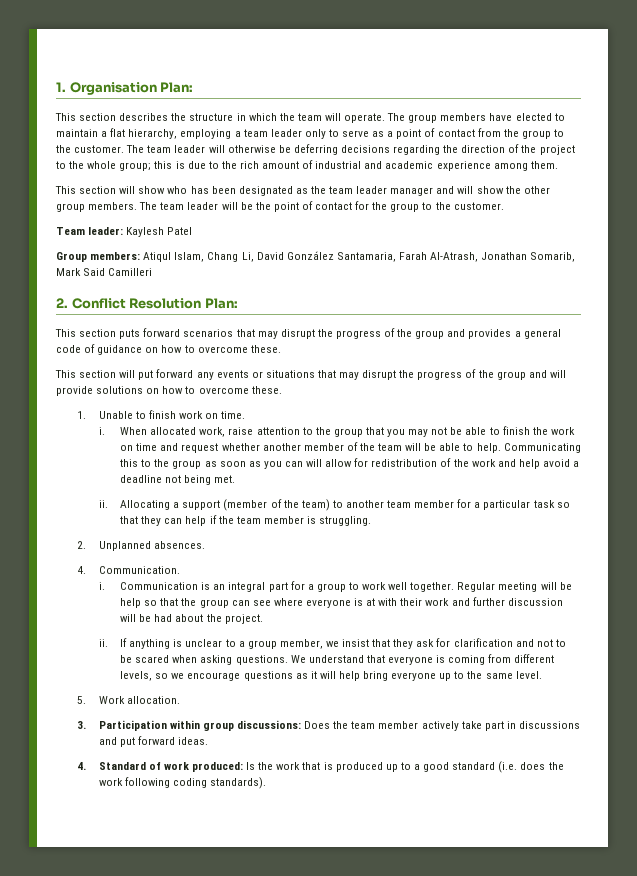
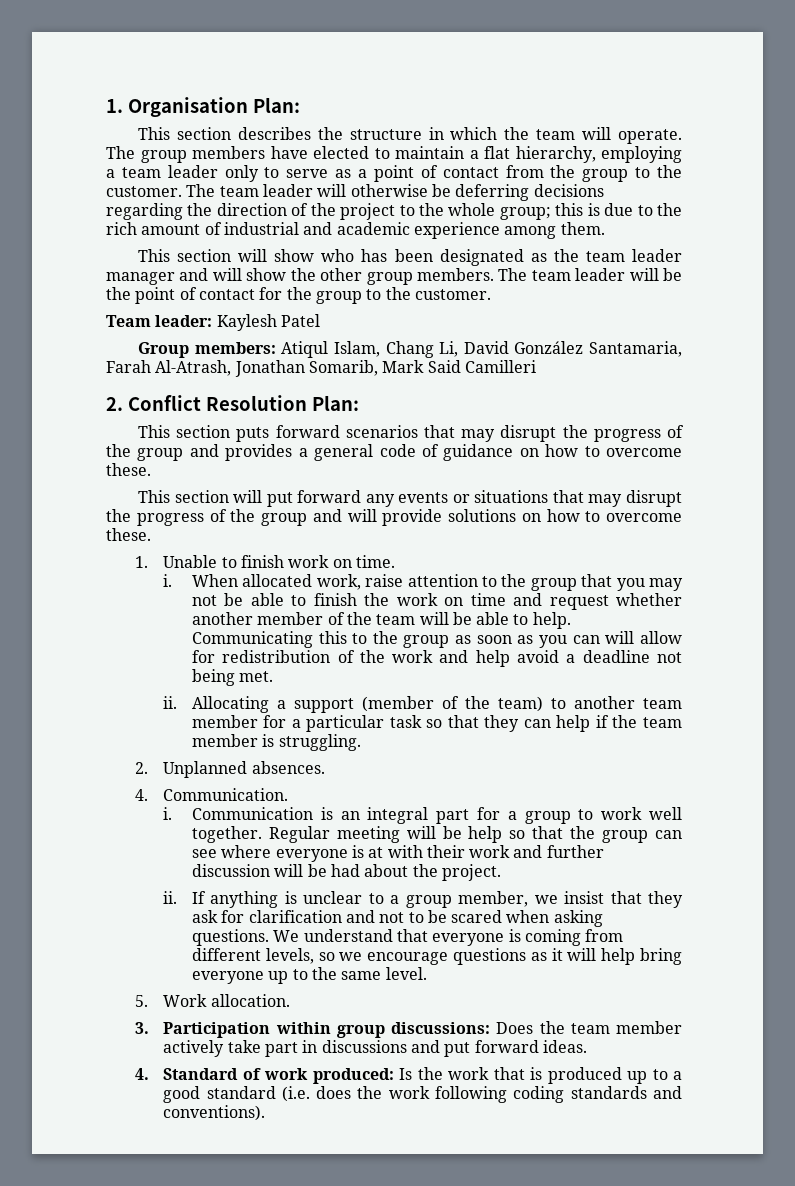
- 4. Standard of work produced: Is the work that is produced up to a good standard (i.e. does the work following coding standards).
+ 4. Standard of work produced: Is the work that is produced up to a good standard (i.e. does the work following coding standards and conventions).

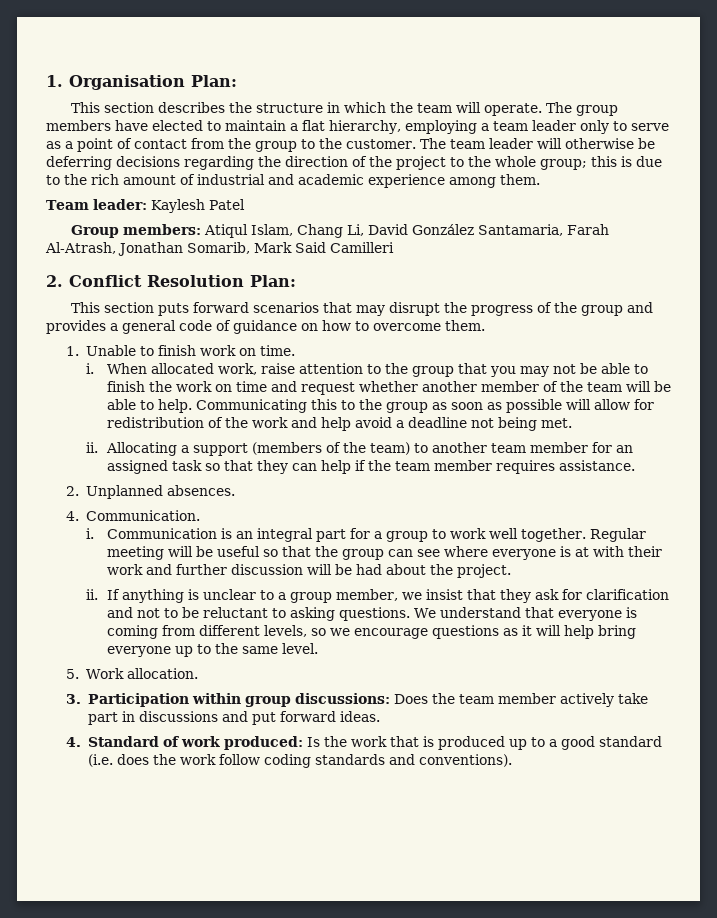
- This section will show who has been designated as the team leader manager and will show the other group members. The team leader will be the point of contact for the group to the customer.
- This section puts forward scenarios that may disrupt the progress of the group and provides a general code of guidance on how to overcome these.
- This section will put forward any events or situations that may disrupt the progress of the group and will provide solutions on how to overcome these.
+ This section puts forward scenarios that may disrupt the progress of the group and provides a general code of guidance on how to overcome them.
- Communicating this to the group as soon as you can will allow for redistribution of the work and help avoid a deadline not being met.
+ Communicating this to the group as soon as possible will allow for redistribution of the work and help avoid a deadline not being met.
- Allocating a support (member of the team) to another team member for a particular task so that they can help if the team member is struggling.
+ Allocating a support (members of the team) to another team member for an assigned task so that they can help if the team member requires assistance.
- Regular meeting will be help so that the group can see where everyone is at with their work and further discussion will be had about the project.
+ Regular meeting will be useful so that the group can see where everyone is at with their work and further discussion will be had about the project.
- If anything is unclear to a group member, we insist that they ask for clarification and not to be scared when asking questions.
+ If anything is unclear to a group member, we insist that they ask for clarification and not to be reluctant to asking questions.
- 4. Standard of work produced: Is the work that is produced up to a good standard (i.e. does the work following coding standards and conventions).
+ 4. Standard of work produced: Is the work that is produced up to a good standard (i.e. does the work follow coding standards and conventions).

